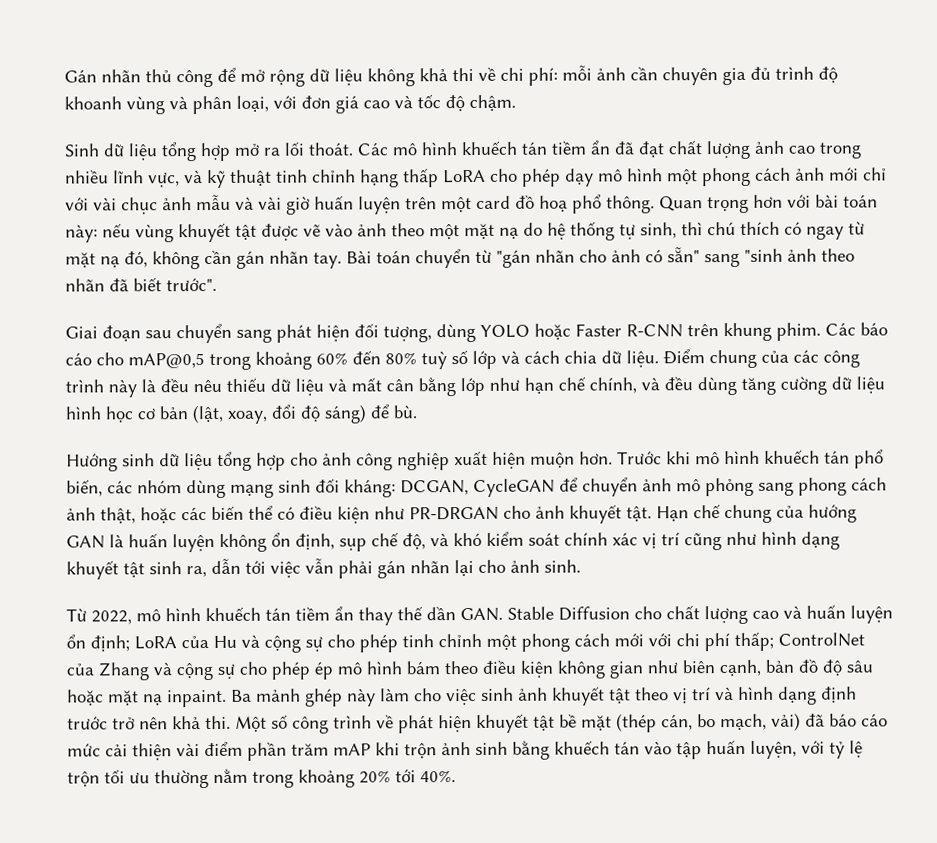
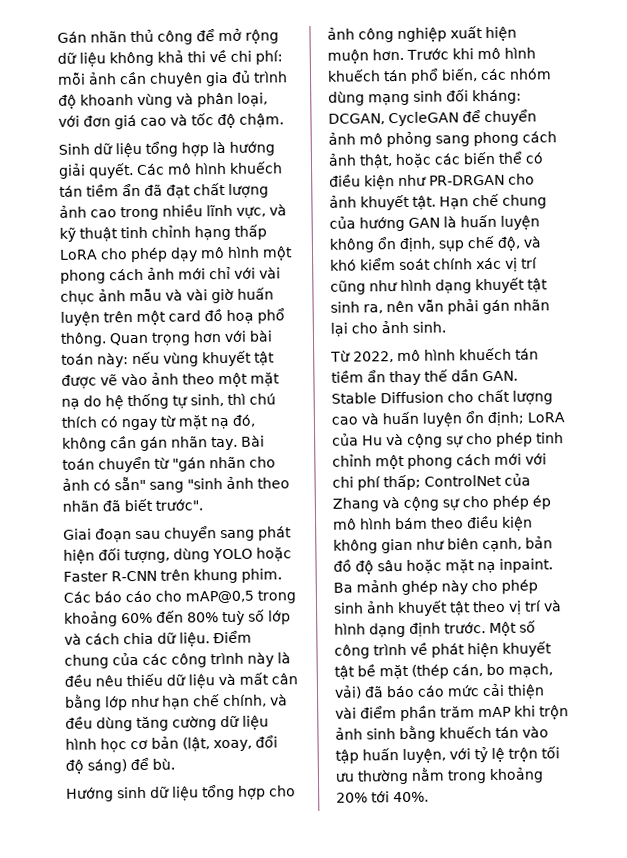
- Sinh dữ liệu tổng hợp mở ra lối thoát.
+ Sinh dữ liệu tổng hợp là hướng giải quyết.
- Hạn chế chung của hướng GAN là huấn luyện không ổn định, sụp chế độ, và khó kiểm soát chính xác vị trí cũng như hình dạng khuyết tật sinh ra, dẫn tới việc vẫn phải gán nhãn lại cho ảnh sinh.
+ Hạn chế chung của hướng GAN là huấn luyện không ổn định, sụp chế độ, và khó kiểm soát chính xác vị trí cũng như hình dạng khuyết tật sinh ra, nên vẫn phải gán nhãn lại cho ảnh sinh.
- Ba mảnh ghép này làm cho việc sinh ảnh khuyết tật theo vị trí và hình dạng định trước trở nên khả thi.
+ Ba mảnh ghép này cho phép sinh ảnh khuyết tật theo vị trí và hình dạng định trước.

